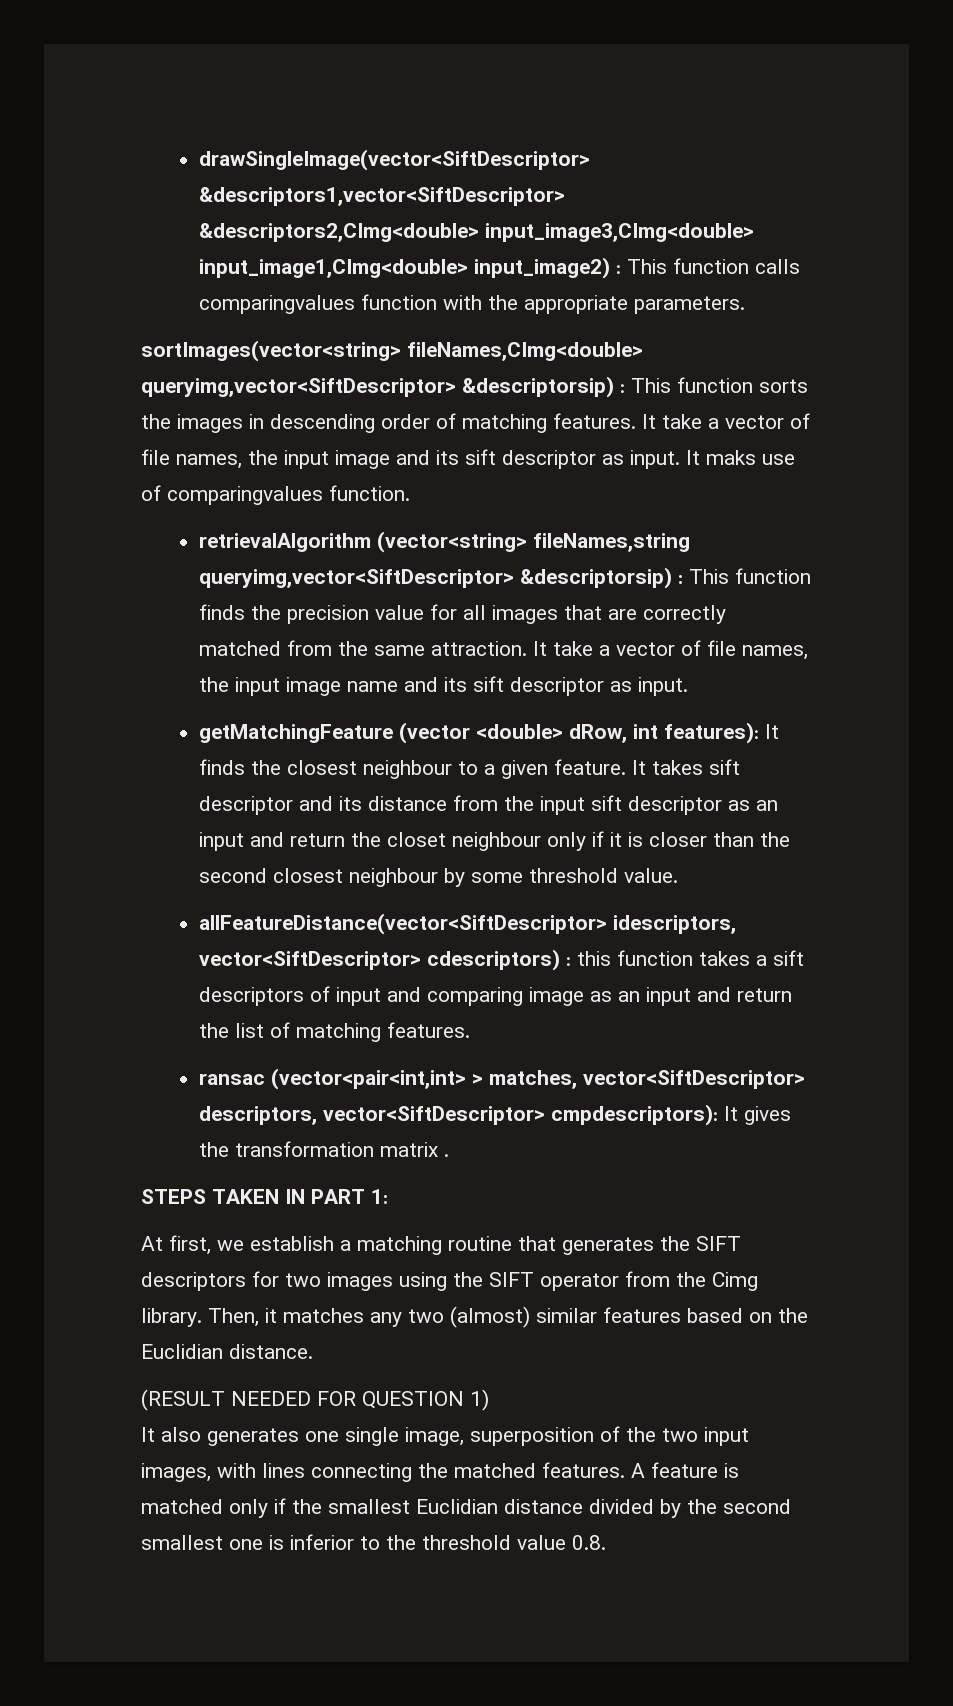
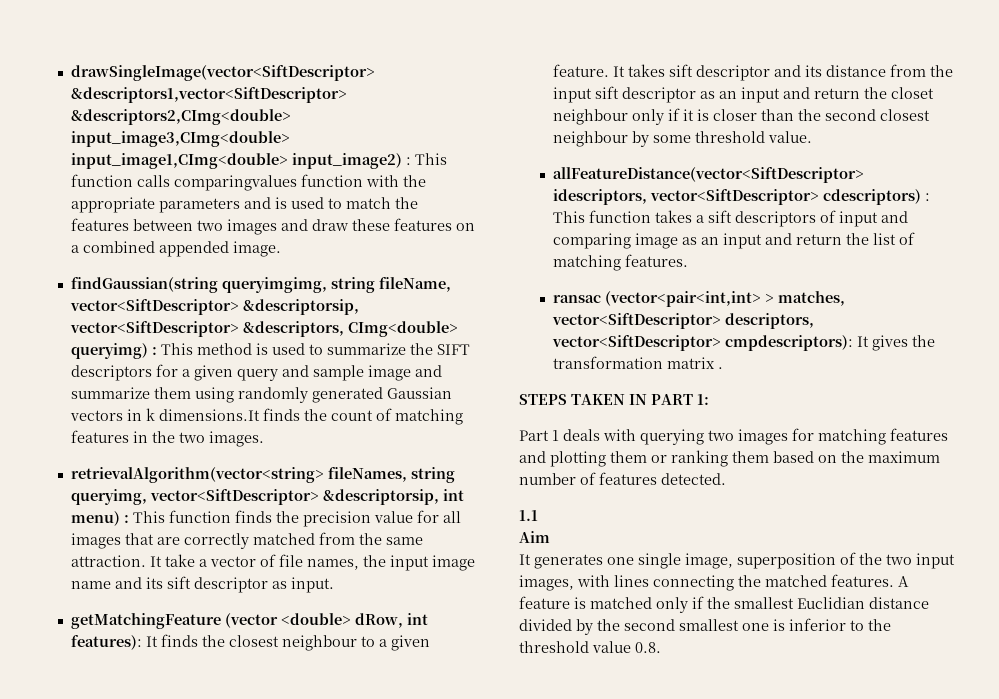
- drawSingleImage(vector<SiftDescriptor> &descriptors1,vector<SiftDescriptor> &descriptors2,CImg<double> input_image3,CImg<double> input_image1,CImg<double> input_image2) : This function calls comparingvalues function with the appropriate parameters.
- sortImages(vector<string> fileNames,CImg<double> queryimg,vector<SiftDescriptor> &descriptorsip) : This function sorts the images in descending order of matching features. It take a vector of file names, the input image and its sift descriptor as input. It maks use of comparingvalues function.
- retrievalAlgorithm (vector<string> fileNames,string queryimg,vector<SiftDescriptor> &descriptorsip) : This function finds the precision value for all images that are correctly matched from the same attraction.
+ drawSingleImage(vector<SiftDescriptor> &descriptors1,vector<SiftDescriptor> &descriptors2,CImg<double> input_image3,CImg<double> input_image1,CImg<double> input_image2) : This function calls comparingvalues function with the appropriate parameters and is used to match the features between two images and draw these features on a combined appended image.
+ findGaussian(string queryimgimg, string fileName, vector<SiftDescriptor> &descriptorsip, vector<SiftDescriptor> &descriptors, CImg<double> queryimg) : This method is used to summarize the SIFT descriptors for a given query and sample image and summarize them using randomly generated Gaussian vectors in k dimensions.It finds the count of matching features in the two images.
+ retrievalAlgorithm(vector<string> fileNames, string queryimg, vector<SiftDescriptor> &descriptorsip, int menu) : This function finds the precision value for all images that are correctly matched from the same attraction.
- allFeatureDistance(vector<SiftDescriptor> idescriptors, vector<SiftDescriptor> cdescriptors) : this function takes a sift descriptors of input and comparing image as an input and return the list of matching features.
+ allFeatureDistance(vector<SiftDescriptor> idescriptors, vector<SiftDescriptor> cdescriptors) : This function takes a sift descriptors of input and comparing image as an input and return the list of matching features.
- At first, we establish a matching routine that generates the SIFT descriptors for two images using the SIFT operator from the Cimg library. Then, it matches any two (almost) similar features based on the Euclidian distance.
- (RESULT NEEDED FOR QUESTION 1)
- It also generates one single image, superposition of the two input images, with lines connecting the matched features.
+ Part 1 deals with querying two images for matching features and plotting them or ranking them based on the maximum number of features detected.
+ 1.1
+ Aim
+ It generates one single image, superposition of the two input images, with lines connecting the matched features.

